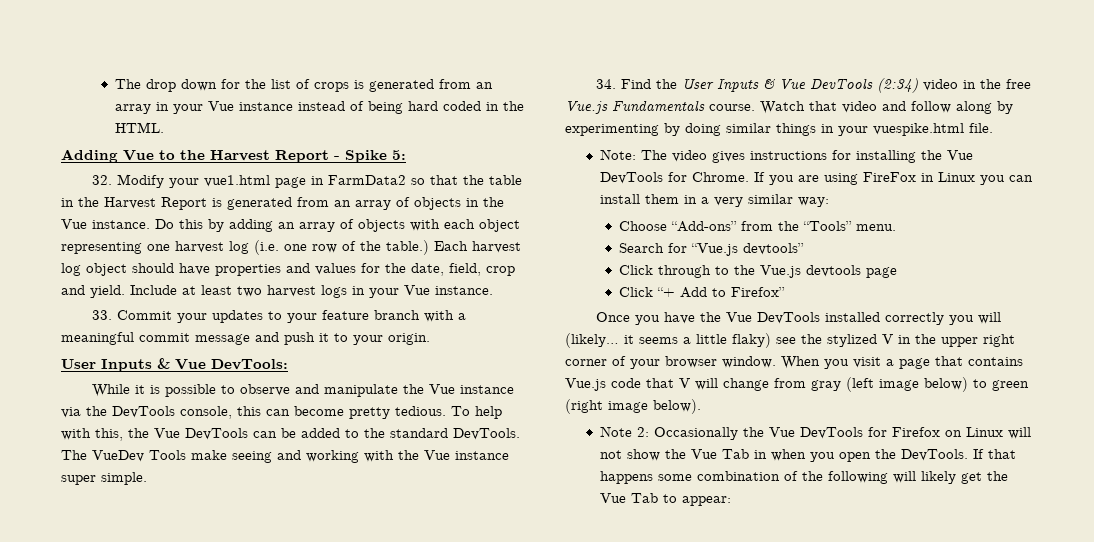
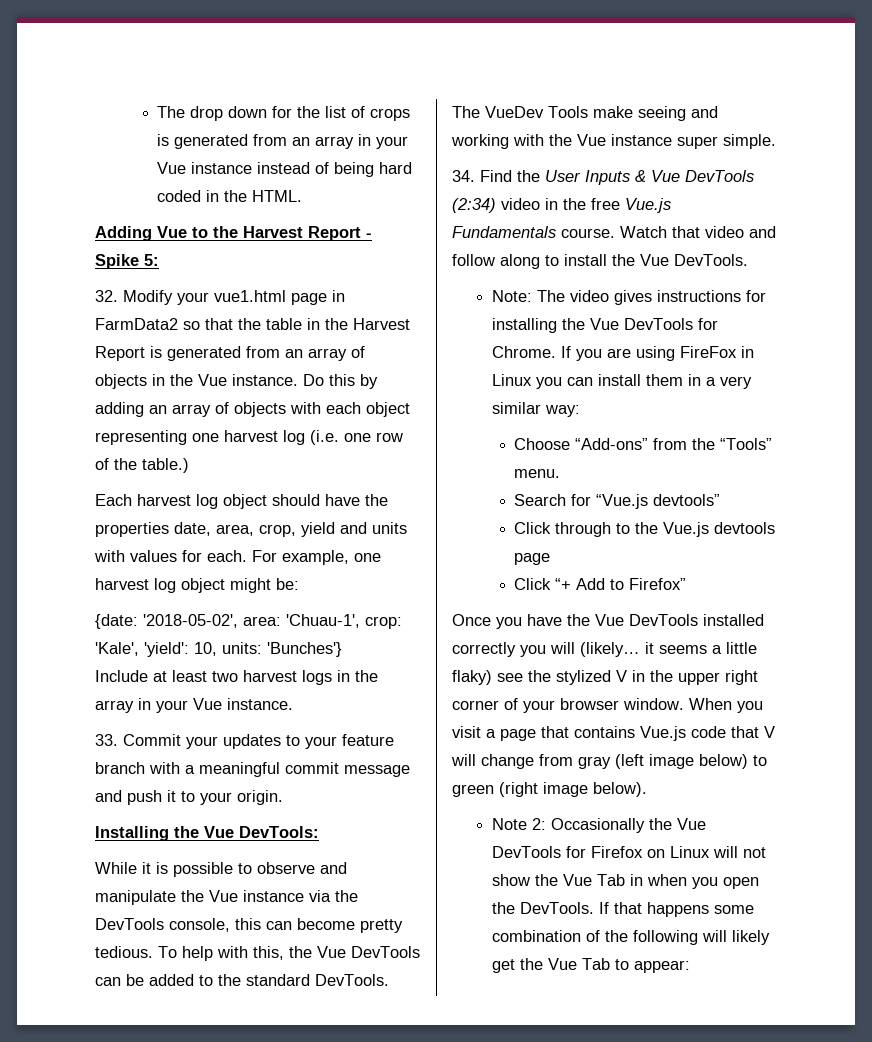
- Do this by adding an array of objects with each object representing one harvest log (i.e. one row of the table.) Each harvest log object should have properties and values for the date, field, crop and yield. Include at least two harvest logs in your Vue instance.
+ Do this by adding an array of objects with each object representing one harvest log (i.e. one row of the table.)
+ Each harvest log object should have the properties date, area, crop, yield and units with values for each. For example, one harvest log object might be:
+ {date: '2018-05-02', area: 'Chuau-1', crop: 'Kale', 'yield': 10, units: 'Bunches'}
+ Include at least two harvest logs in the array in your Vue instance.
- User Inputs & Vue DevTools:
+ Installing the Vue DevTools:
- Watch that video and follow along by experimenting by doing similar things in your vuespike.html file.
+ Watch that video and follow along to install the Vue DevTools.

